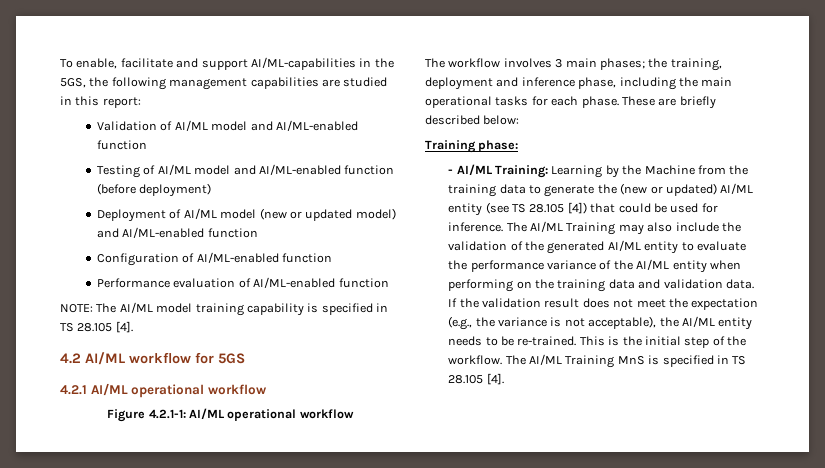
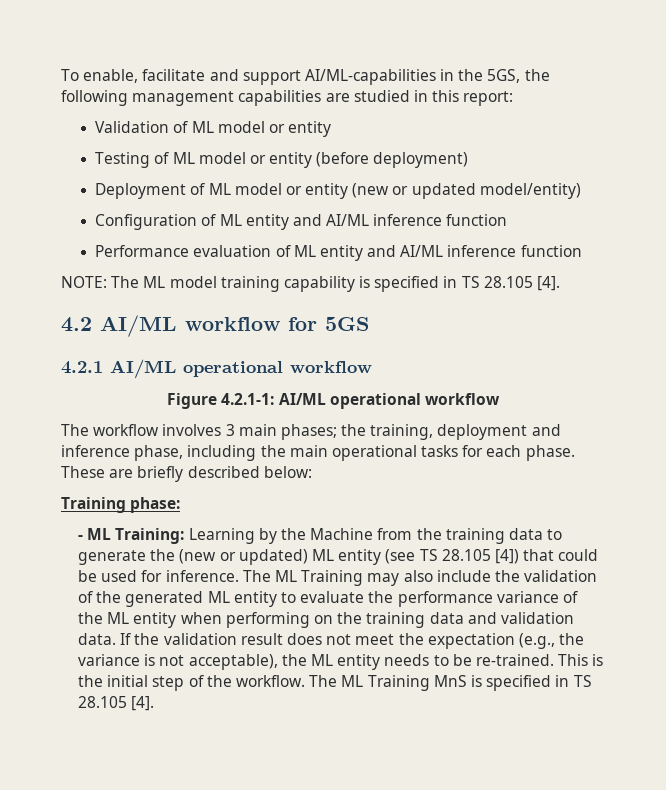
- Validation of AI/ML model and AI/ML-enabled function
- Testing of AI/ML model and AI/ML-enabled function (before deployment)
- Deployment of AI/ML model (new or updated model) and AI/ML-enabled function
- Configuration of AI/ML-enabled function
+ Validation of ML model or entity
+ Testing of ML model or entity (before deployment)
+ Deployment of ML model or entity (new or updated model/entity)
+ Configuration of ML entity and AI/ML inference function
- Performance evaluation of AI/ML-enabled function
+ Performance evaluation of ML entity and AI/ML inference function
- NOTE: The AI/ML model training capability is specified in TS 28.105 [4].
+ NOTE: The ML model training capability is specified in TS 28.105 [4].
- - AI/ML Training: Learning by the Machine from the training data to generate the (new or updated) AI/ML entity (see TS 28.105 [4]) that could be used for inference.
+ - ML Training: Learning by the Machine from the training data to generate the (new or updated) ML entity (see TS 28.105 [4]) that could be used for inference.
- The AI/ML Training may also include the validation of the generated AI/ML entity to evaluate the performance variance of the AI/ML entity when performing on the training data and validation data.
+ The ML Training may also include the validation of the generated ML entity to evaluate the performance variance of the ML entity when performing on the training data and validation data.
- If the validation result does not meet the expectation (e.g., the variance is not acceptable), the AI/ML entity needs to be re-trained.
+ If the validation result does not meet the expectation (e.g., the variance is not acceptable), the ML entity needs to be re-trained.
- The AI/ML Training MnS is specified in TS 28.105 [4].
+ The ML Training MnS is specified in TS 28.105 [4].

